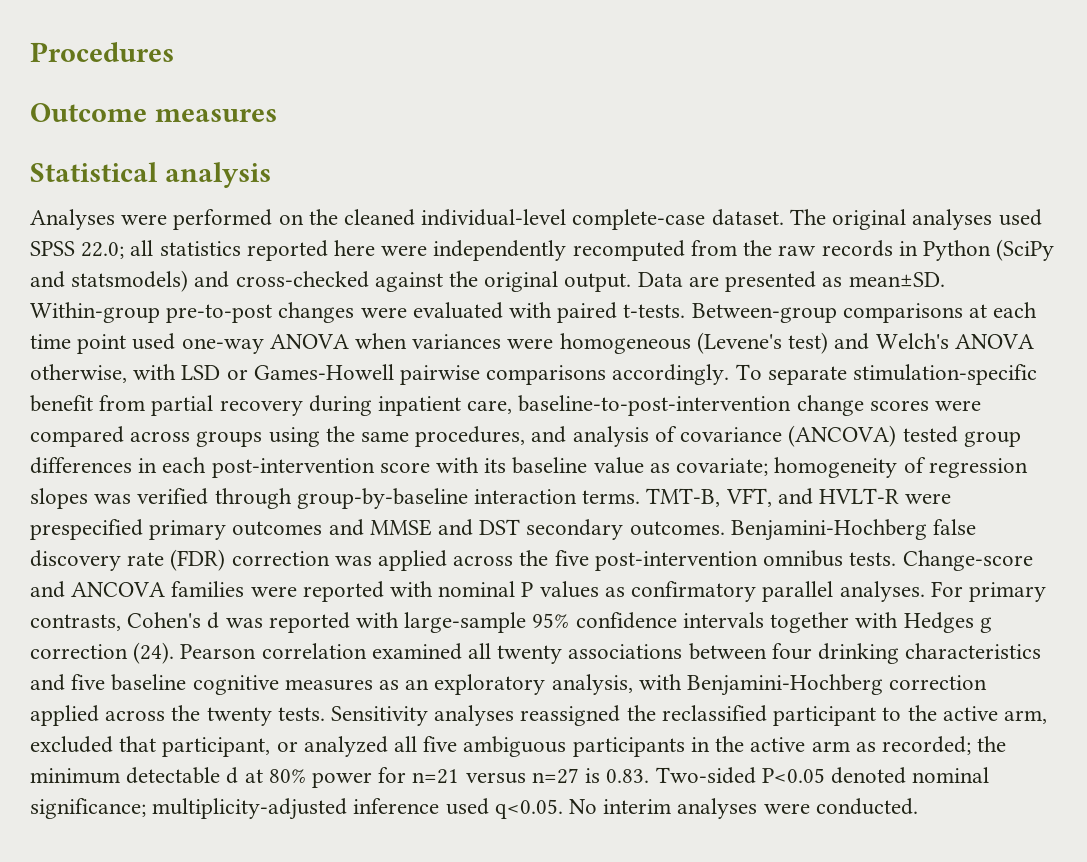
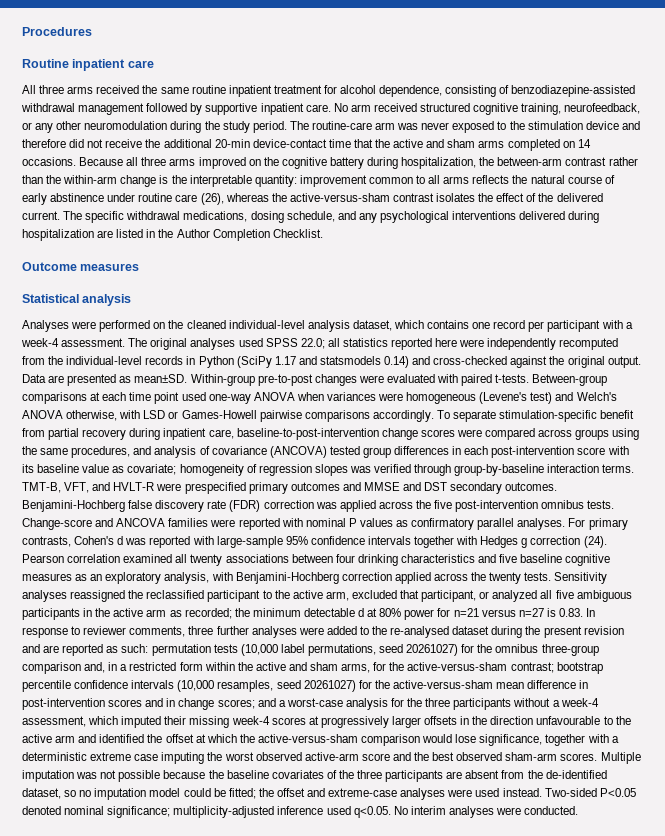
+ Routine inpatient care
+ All three arms received the same routine inpatient treatment for alcohol dependence, consisting of benzodiazepine-assisted withdrawal management followed by supportive inpatient care. No arm received structured cognitive training, neurofeedback, or any other neuromodulation during the study period. The routine-care arm was never exposed to the stimulation device and therefore did not receive the additional 20-min device-contact time that the active and sham arms completed on 14 occasions. Because all three arms improved on the cognitive battery during hospitalization, the between-arm contrast rather than the within-arm change is the interpretable quantity: improvement common to all arms reflects the natural course of early abstinence under routine care (26), whereas the active-versus-sham contrast isolates the effect of the delivered current. The specific withdrawal medications, dosing schedule, and any psychological interventions delivered during hospitalization are listed in the Author Completion Checklist.
- Analyses were performed on the cleaned individual-level complete-case dataset.
+ Analyses were performed on the cleaned individual-level analysis dataset, which contains one record per participant with a week-4 assessment.
- The original analyses used SPSS 22.0; all statistics reported here were independently recomputed from the raw records in Python (SciPy and statsmodels) and cross-checked against the original output.
+ The original analyses used SPSS 22.0; all statistics reported here were independently recomputed from the individual-level records in Python (SciPy 1.17 and statsmodels 0.14) and cross-checked against the original output.
- Sensitivity analyses reassigned the reclassified participant to the active arm, excluded that participant, or analyzed all five ambiguous participants in the active arm as recorded; the minimum detectable d at 80% power for n=21 versus n=27 is 0.83. Two-sided P<0.05 denoted nominal significance; multiplicity-adjusted inference used q<0.05. No interim analyses were conducted.
+ Sensitivity analyses reassigned the reclassified participant to the active arm, excluded that participant, or analyzed all five ambiguous participants in the active arm as recorded; the minimum detectable d at 80% power for n=21 versus n=27 is 0.83. In response to reviewer comments, three further analyses were added to the re-analysed dataset during the present revision and are reported as such: permutation tests (10,000 label permutations, seed 20261027) for the omnibus three-group comparison and, in a restricted form within the active and sham arms, for the active-versus-sham contrast; bootstrap percentile confidence intervals (10,000 resamples, seed 20261027) for the active-versus-sham mean difference in post-intervention scores and in change scores; and a worst-case analysis for the three participants without a week-4 assessment, which imputed their missing week-4 scores at progressively larger offsets in the direction unfavourable to the active arm and identified the offset at which the active-versus-sham comparison would lose significance, together with a deterministic extreme case imputing the worst observed active-arm score and the best observed sham-arm scores. Multiple imputation was not possible because the baseline covariates of the three participants are absent from the de-identified dataset, so no imputation model could be fitted; the offset and extreme-case analyses were used instead. Two-sided P<0.05 denoted nominal significance; multiplicity-adjusted inference used q<0.05. No interim analyses were conducted.

